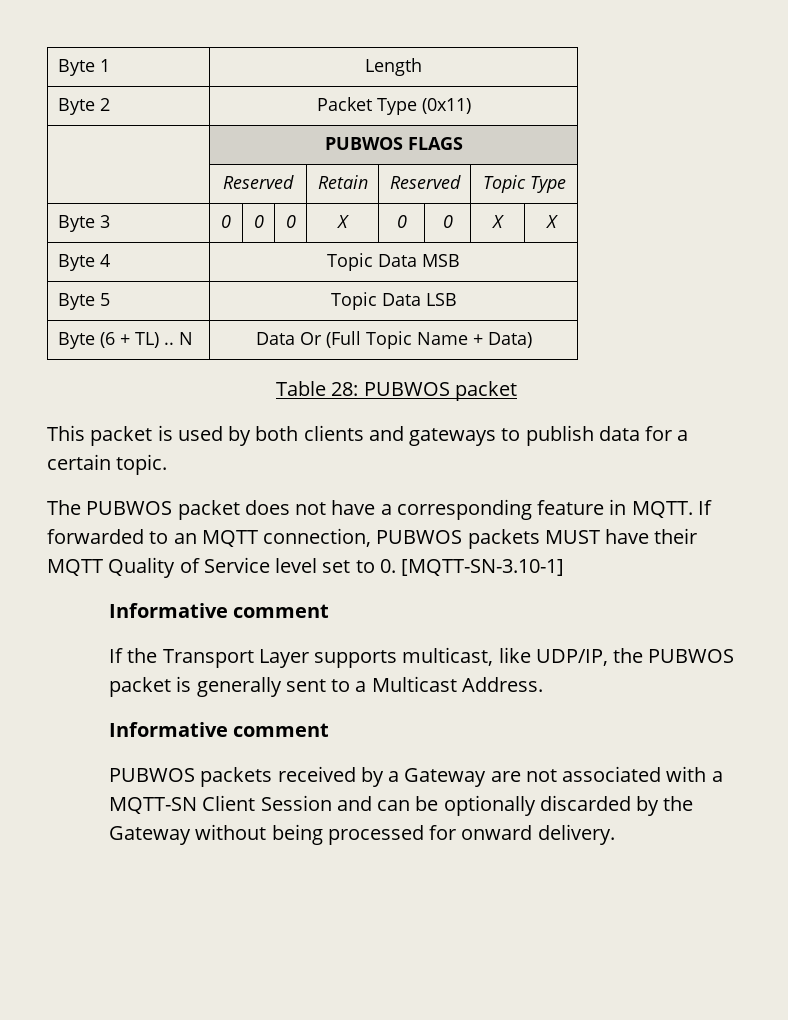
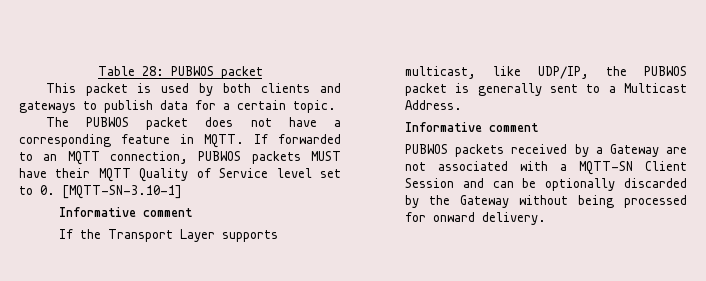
- Byte 1 | Length
- Byte 2 | Packet Type (0x11)
- | PUBWOS FLAGS
- | Reserved | Retain | Reserved | Topic Type
- Byte 3 | 0 | 0 | 0 | X | 0 | 0 | X | X
- Byte 4 | Topic Data MSB
- Byte 5 | Topic Data LSB
- Byte (6 + TL) .. N | Data Or (Full Topic Name + Data)

